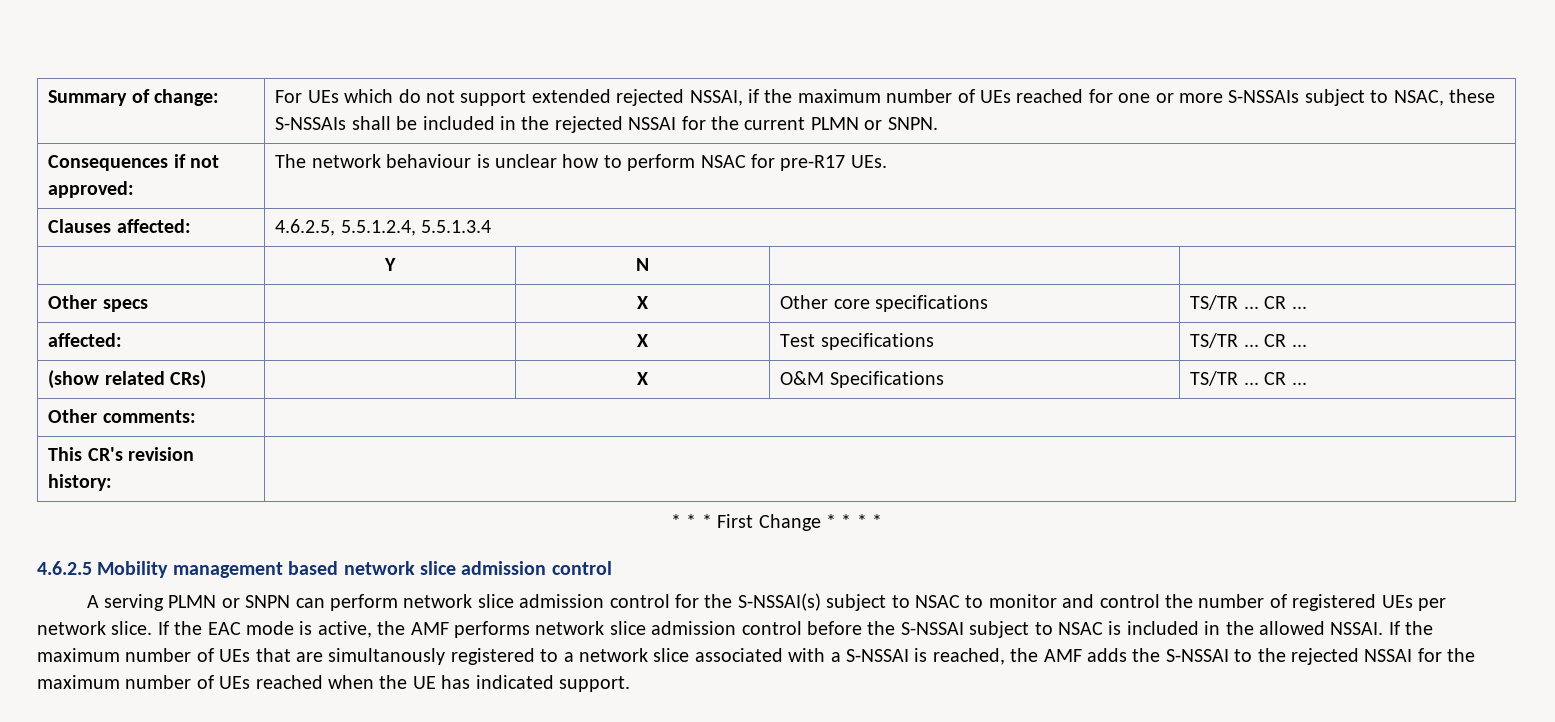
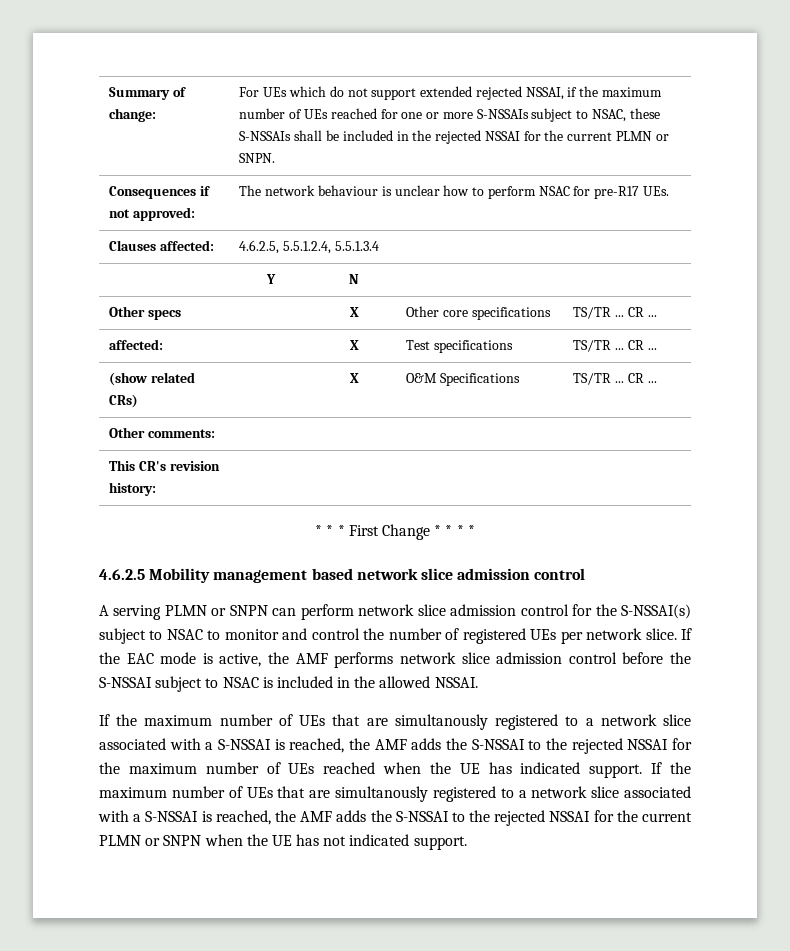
- If the EAC mode is active, the AMF performs network slice admission control before the S-NSSAI subject to NSAC is included in the allowed NSSAI. If the maximum number of UEs that are simultanously registered to a network slice associated with a S-NSSAI is reached, the AMF adds the S-NSSAI to the rejected NSSAI for the maximum number of UEs reached when the UE has indicated support.
+ If the EAC mode is active, the AMF performs network slice admission control before the S-NSSAI subject to NSAC is included in the allowed NSSAI.
+ If the maximum number of UEs that are simultanously registered to a network slice associated with a S-NSSAI is reached, the AMF adds the S-NSSAI to the rejected NSSAI for the maximum number of UEs reached when the UE has indicated support.
+ If the maximum number of UEs that are simultanously registered to a network slice associated with a S-NSSAI is reached, the AMF adds the S-NSSAI to the rejected NSSAI for the current PLMN or SNPN when the UE has not indicated support.

